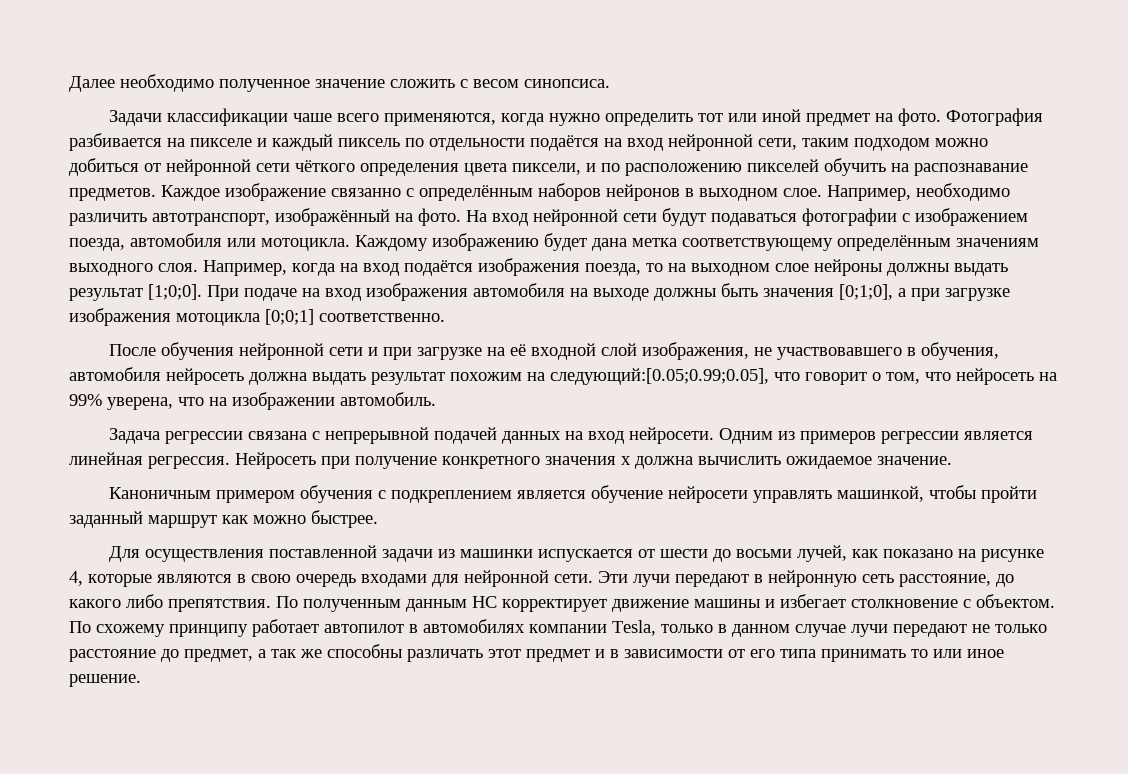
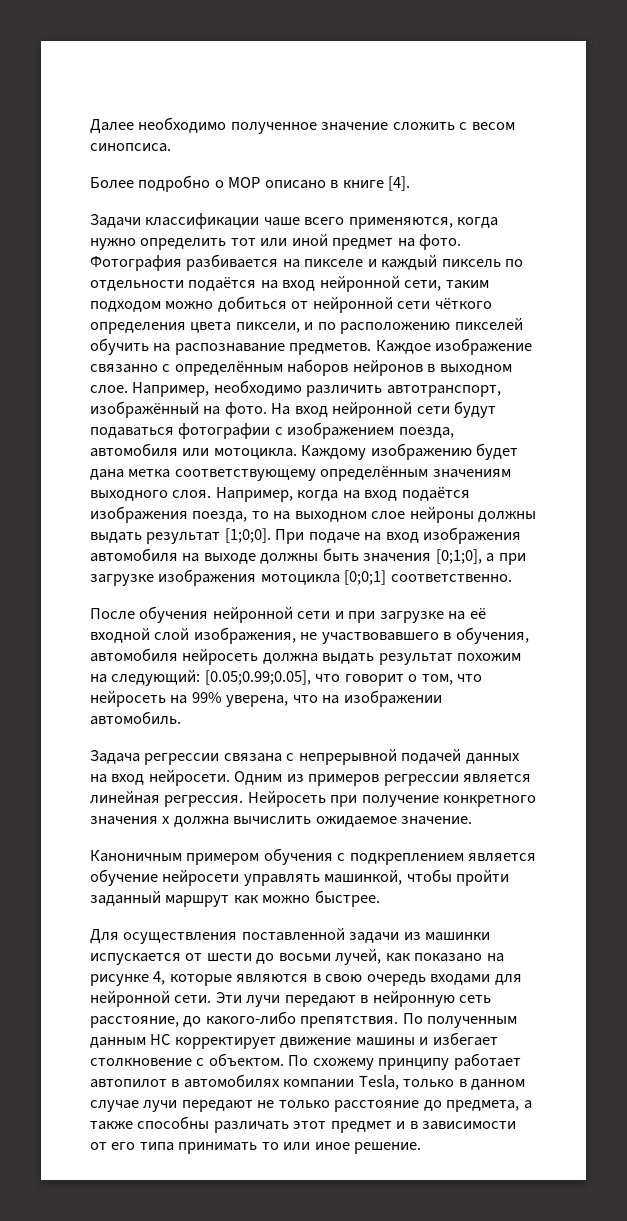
+ Более подробно о МОР описано в книге [4].
- После обучения нейронной сети и при загрузке на её входной слой изображения, не участвовавшего в обучения, автомобиля нейросеть должна выдать результат похожим на следующий:[0.05;0.99;0.05], что говорит о том, что нейросеть на 99% уверена, что на изображении автомобиль.
+ После обучения нейронной сети и при загрузке на её входной слой изображения, не участвовавшего в обучения, автомобиля нейросеть должна выдать результат похожим на следующий: [0.05;0.99;0.05], что говорит о том, что нейросеть на 99% уверена, что на изображении автомобиль.
- Эти лучи передают в нейронную сеть расстояние, до какого либо препятствия.
+ Эти лучи передают в нейронную сеть расстояние, до какого-либо препятствия.
- По схожему принципу работает автопилот в автомобилях компании Tesla, только в данном случае лучи передают не только расстояние до предмет, а так же способны различать этот предмет и в зависимости от его типа принимать то или иное решение.
+ По схожему принципу работает автопилот в автомобилях компании Tesla, только в данном случае лучи передают не только расстояние до предмета, а также способны различать этот предмет и в зависимости от его типа принимать то или иное решение.

